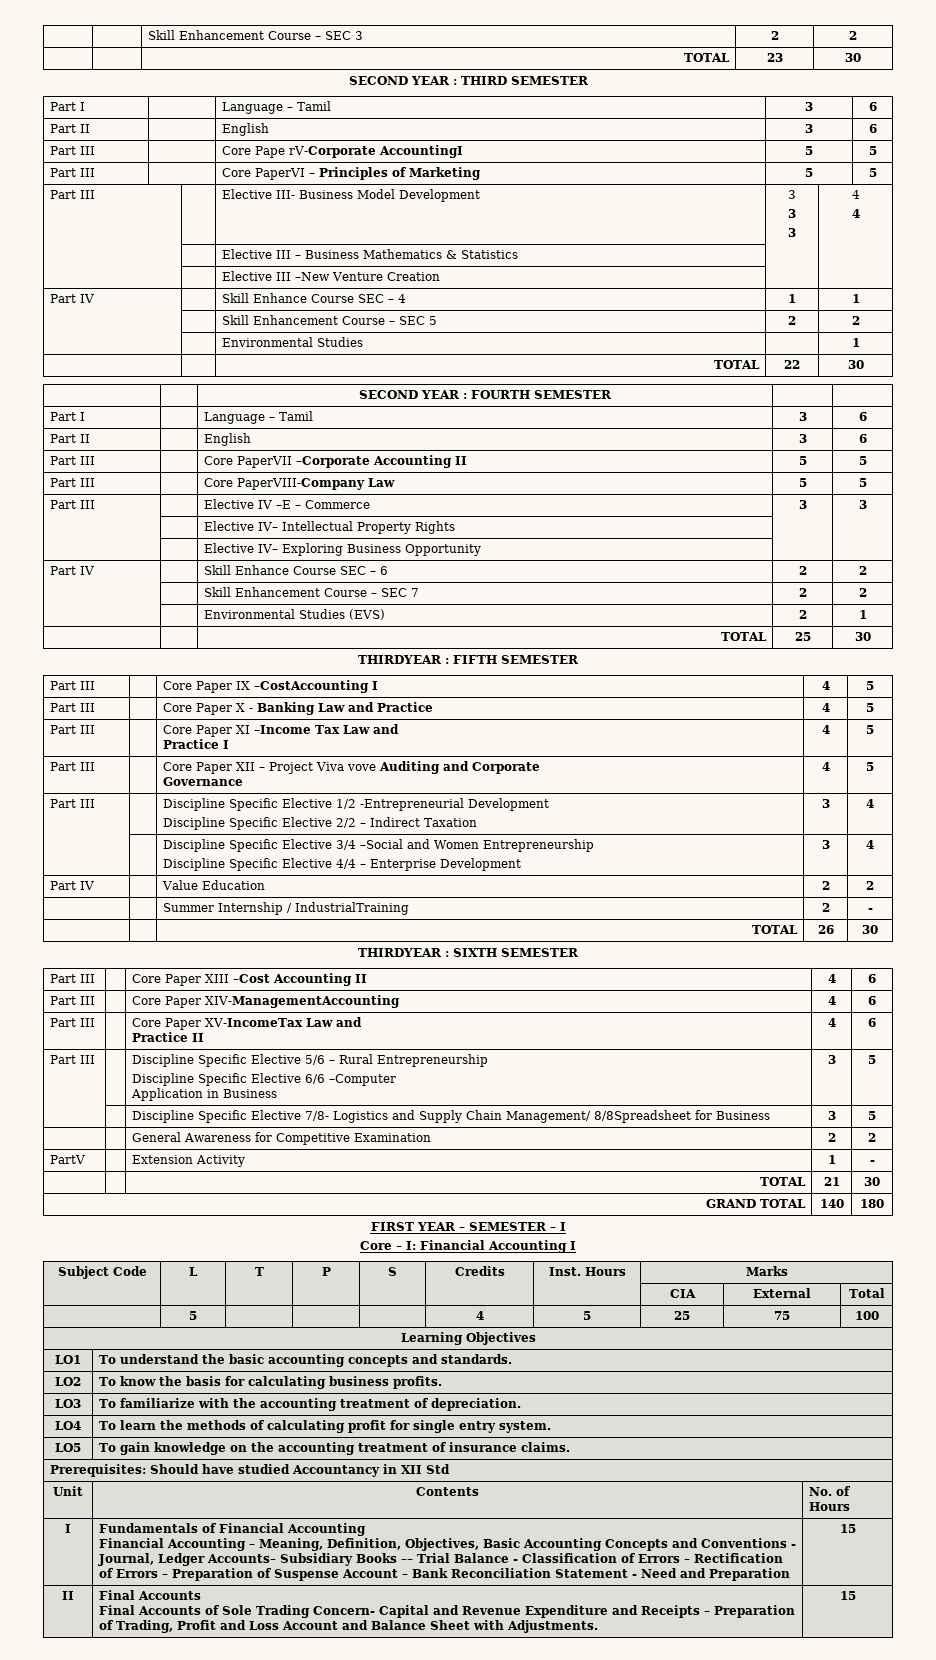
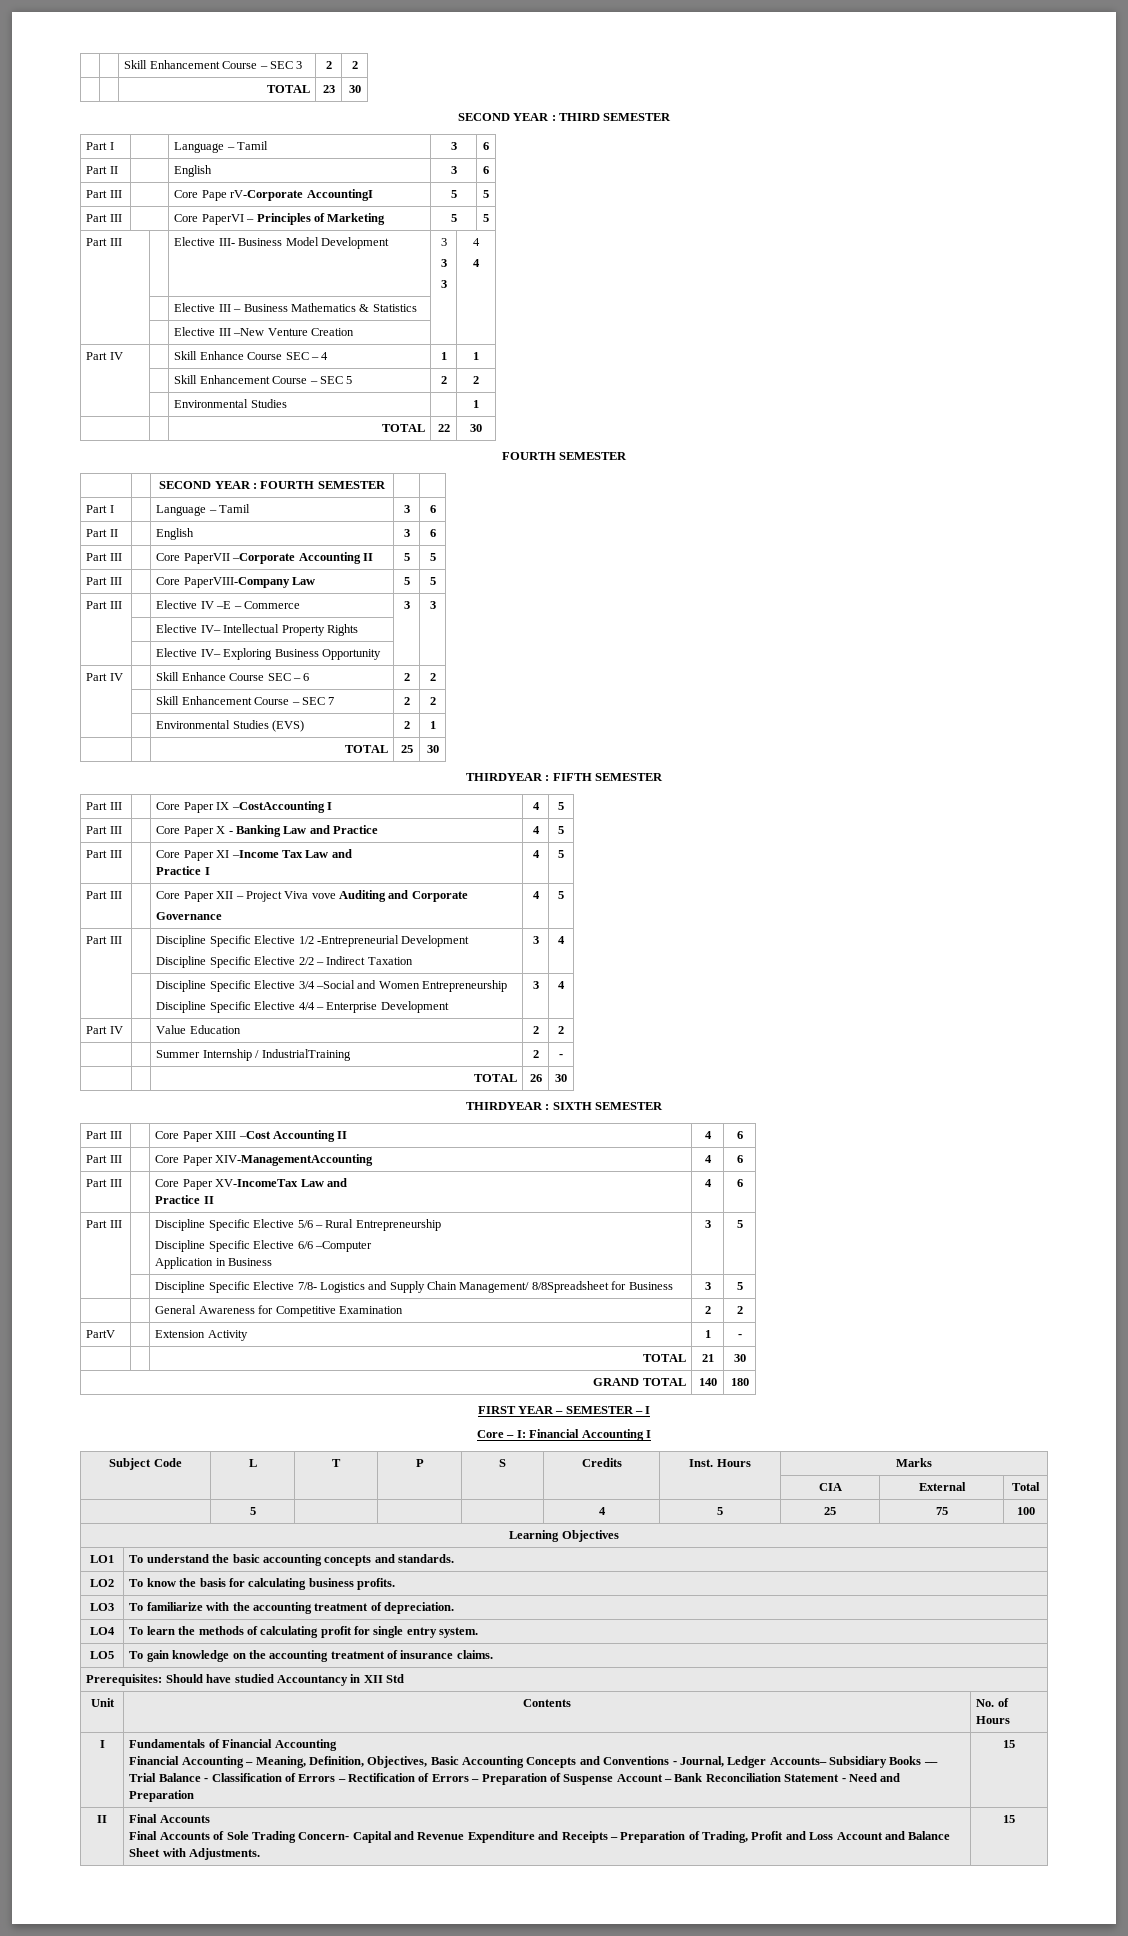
  | | TOTAL | 22 | 30
+ FOURTH SEMESTER

